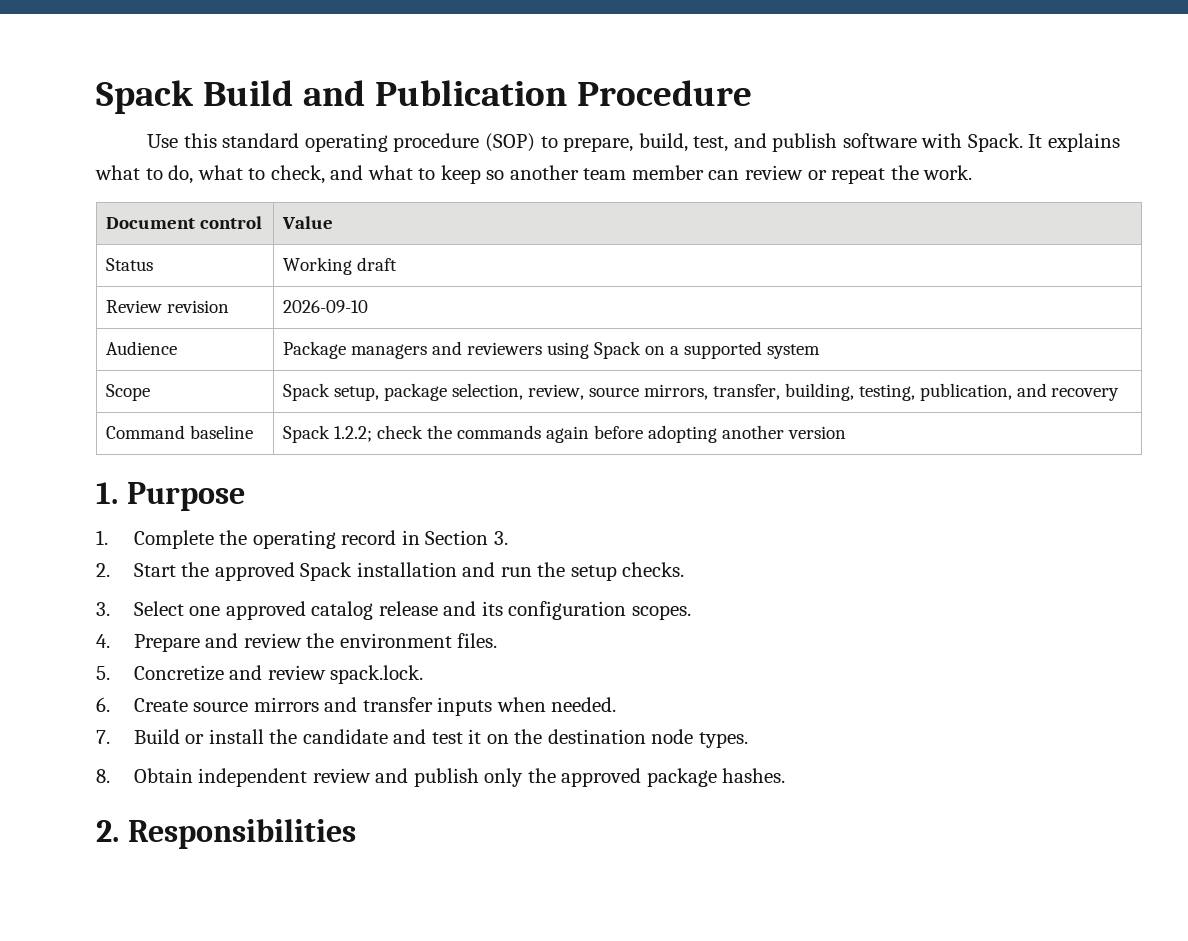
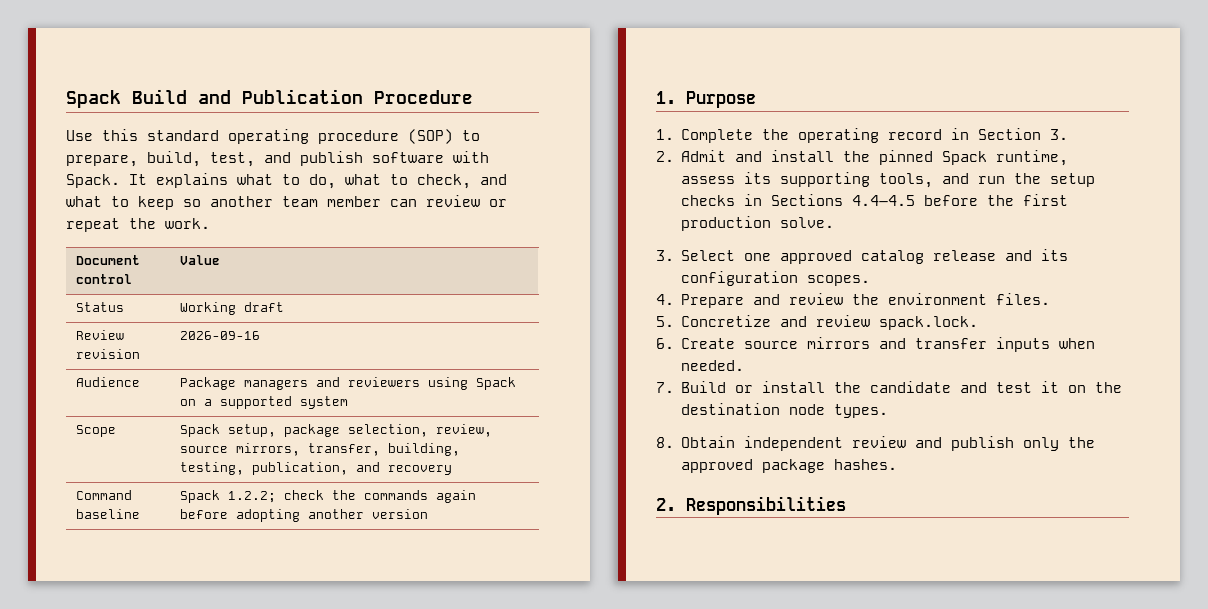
- Review revision | 2026-09-10
+ Review revision | 2026-09-16
- 2. Start the approved Spack installation and run the setup checks.
+ 2. Admit and install the pinned Spack runtime, assess its supporting tools, and run the setup checks in Sections 4.4–4.5 before the first production solve.

